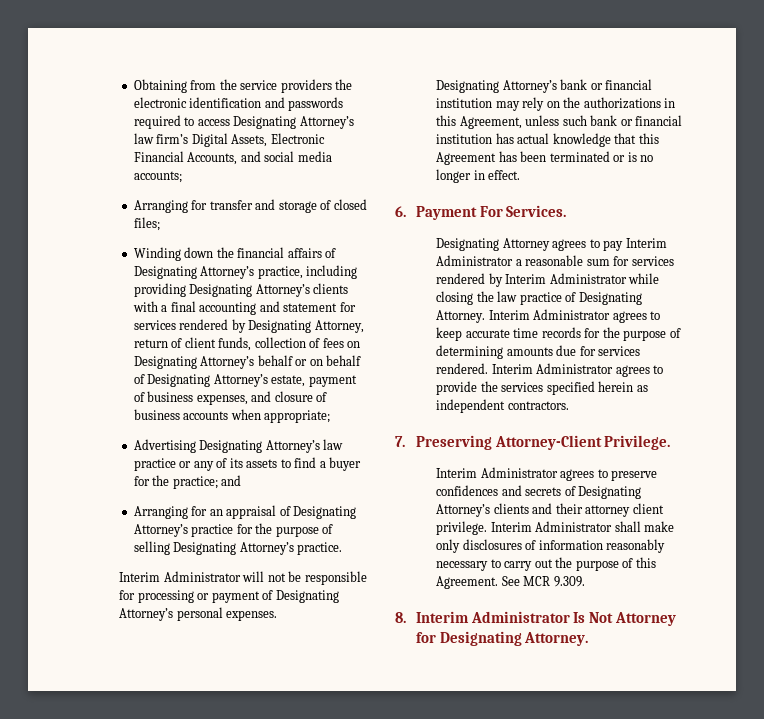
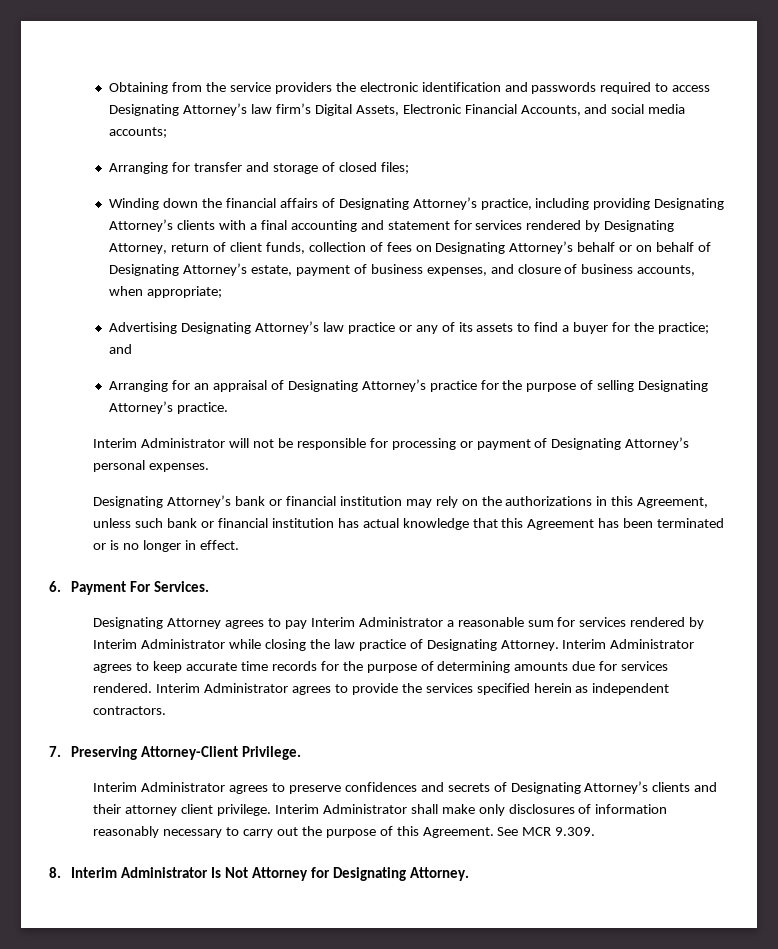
- Winding down the financial affairs of Designating Attorney’s practice, including providing Designating Attorney’s clients with a final accounting and statement for services rendered by Designating Attorney, return of client funds, collection of fees on Designating Attorney’s behalf or on behalf of Designating Attorney’s estate, payment of business expenses, and closure of business accounts when appropriate;
+ Winding down the financial affairs of Designating Attorney’s practice, including providing Designating Attorney’s clients with a final accounting and statement for services rendered by Designating Attorney, return of client funds, collection of fees on Designating Attorney’s behalf or on behalf of Designating Attorney’s estate, payment of business expenses, and closure of business accounts, when appropriate;

